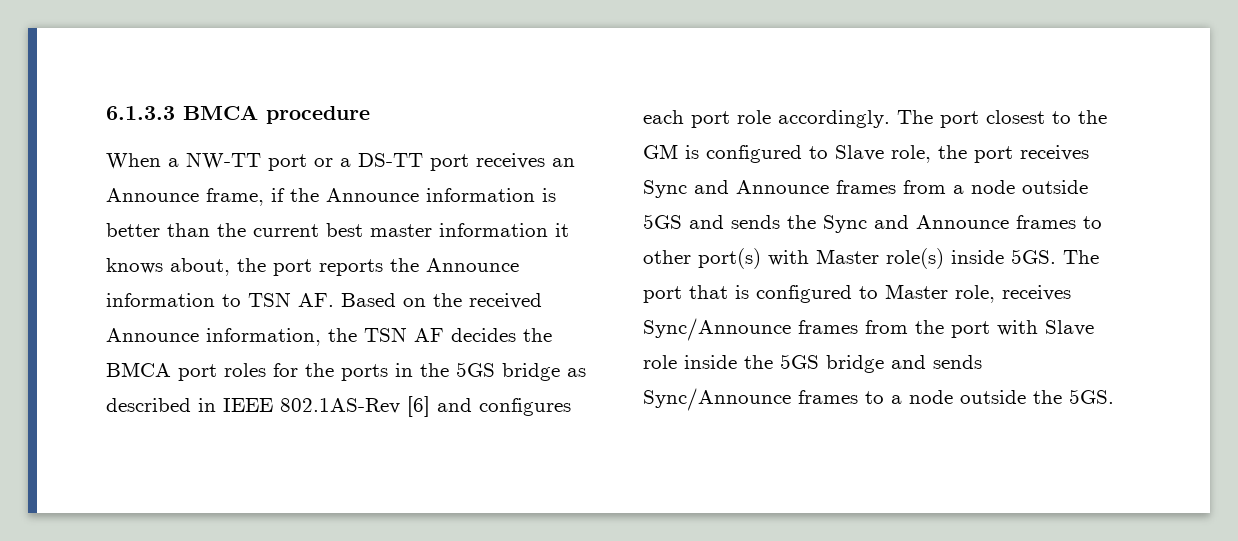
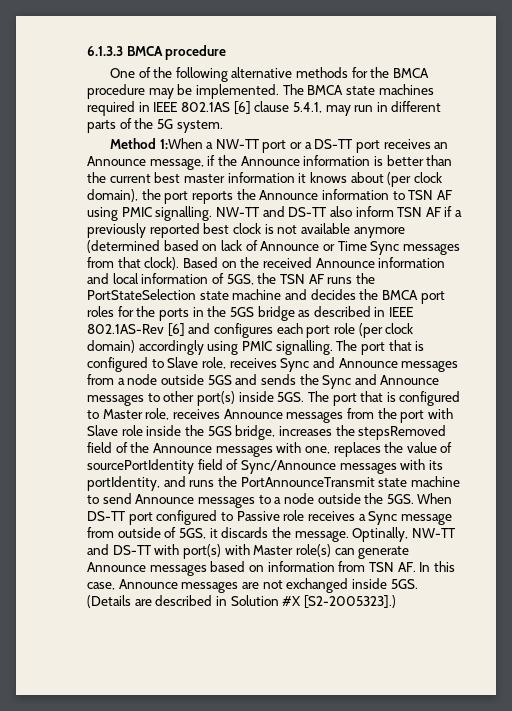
- When a NW-TT port or a DS-TT port receives an Announce frame, if the Announce information is better than the current best master information it knows about, the port reports the Announce information to TSN AF. Based on the received Announce information, the TSN AF decides the BMCA port roles for the ports in the 5GS bridge as described in IEEE 802.1AS-Rev [6] and configures each port role accordingly. The port closest to the GM is configured to Slave role, the port receives Sync and Announce frames from a node outside 5GS and sends the Sync and Announce frames to other port(s) with Master role(s) inside 5GS.
+ One of the following alternative methods for the BMCA procedure may be implemented. The BMCA state machines required in IEEE 802.1AS [6] clause 5.4.1, may run in different parts of the 5G system.
+ Method 1:When a NW-TT port or a DS-TT port receives an Announce message, if the Announce information is better than the current best master information it knows about (per clock domain), the port reports the Announce information to TSN AF using PMIC signalling. NW-TT and DS-TT also inform TSN AF if a previously reported best clock is not available anymore (determined based on lack of Announce or Time Sync messages from that clock). Based on the received Announce information and local information of 5GS, the TSN AF runs the PortStateSelection state machine and decides the BMCA port roles for the ports in the 5GS bridge as described in IEEE 802.1AS-Rev [6] and configures each port role (per clock domain) accordingly using PMIC signalling. The port that is configured to Slave role, receives Sync and Announce messages from a node outside 5GS and sends the Sync and Announce messages to other port(s) inside 5GS.
- The port that is configured to Master role, receives Sync/Announce frames from the port with Slave role inside the 5GS bridge and sends Sync/Announce frames to a node outside the 5GS.
+ The port that is configured to Master role, receives Announce messages from the port with Slave role inside the 5GS bridge, increases the stepsRemoved field of the Announce messages with one, replaces the value of sourcePortIdentity field of Sync/Announce messages with its portIdentity, and runs the PortAnnounceTransmit state machine to send Announce messages to a node outside the 5GS.
+ When DS-TT port configured to Passive role receives a Sync message from outside of 5GS, it discards the message. Optinally, NW-TT and DS-TT with port(s) with Master role(s) can generate Announce messages based on information from TSN AF. In this case, Announce messages are not exchanged inside 5GS. (Details are described in Solution #X [S2-2005323].)

